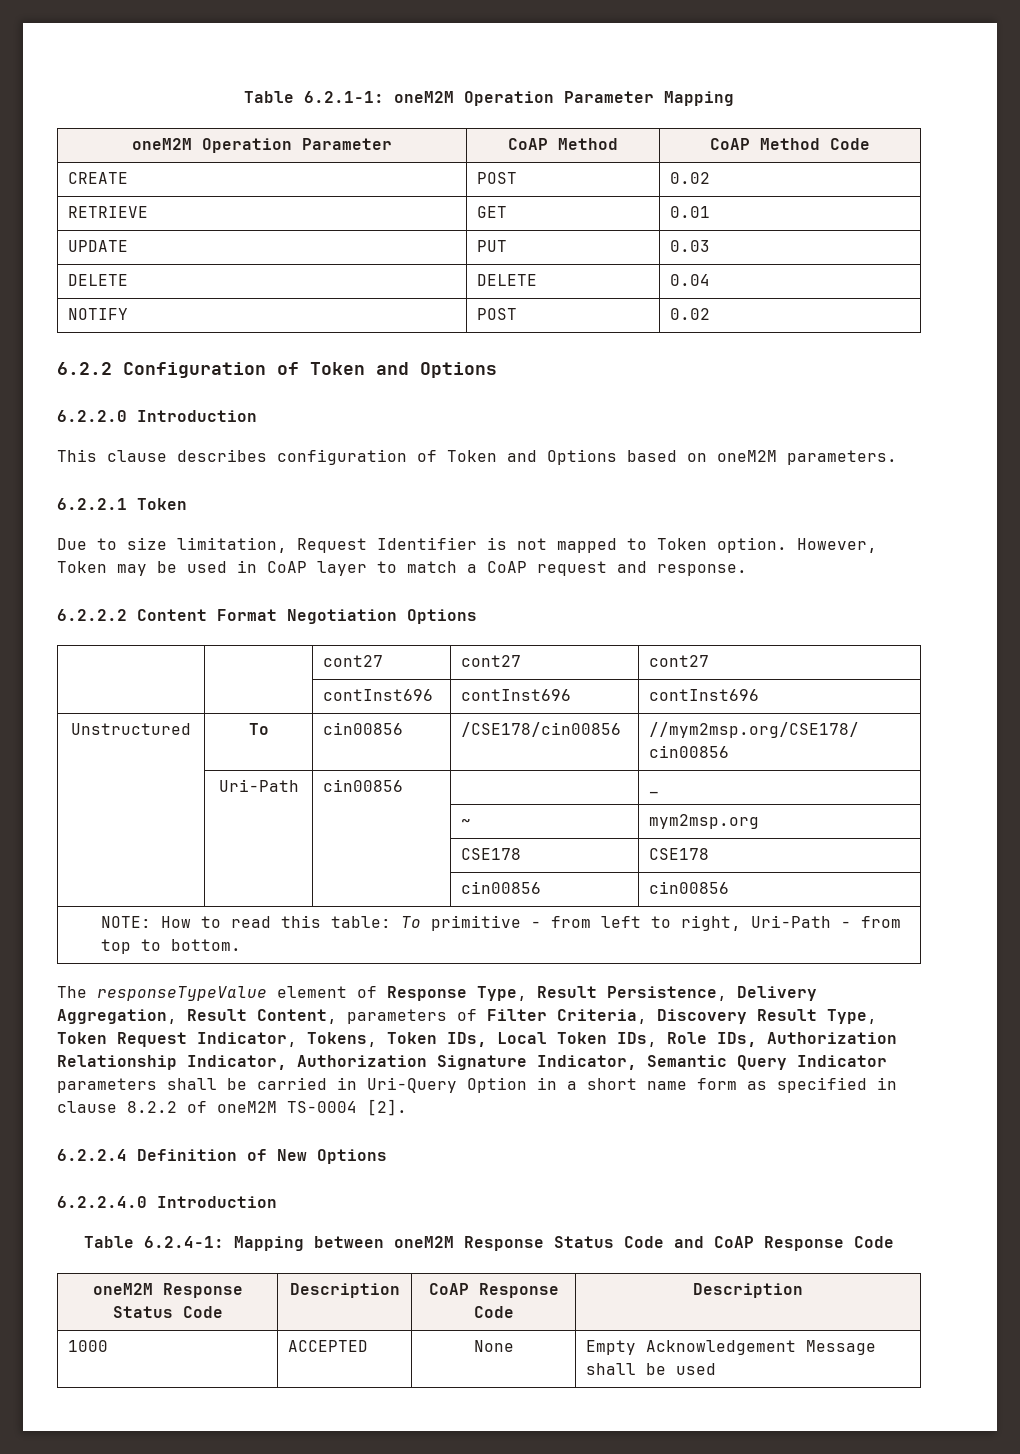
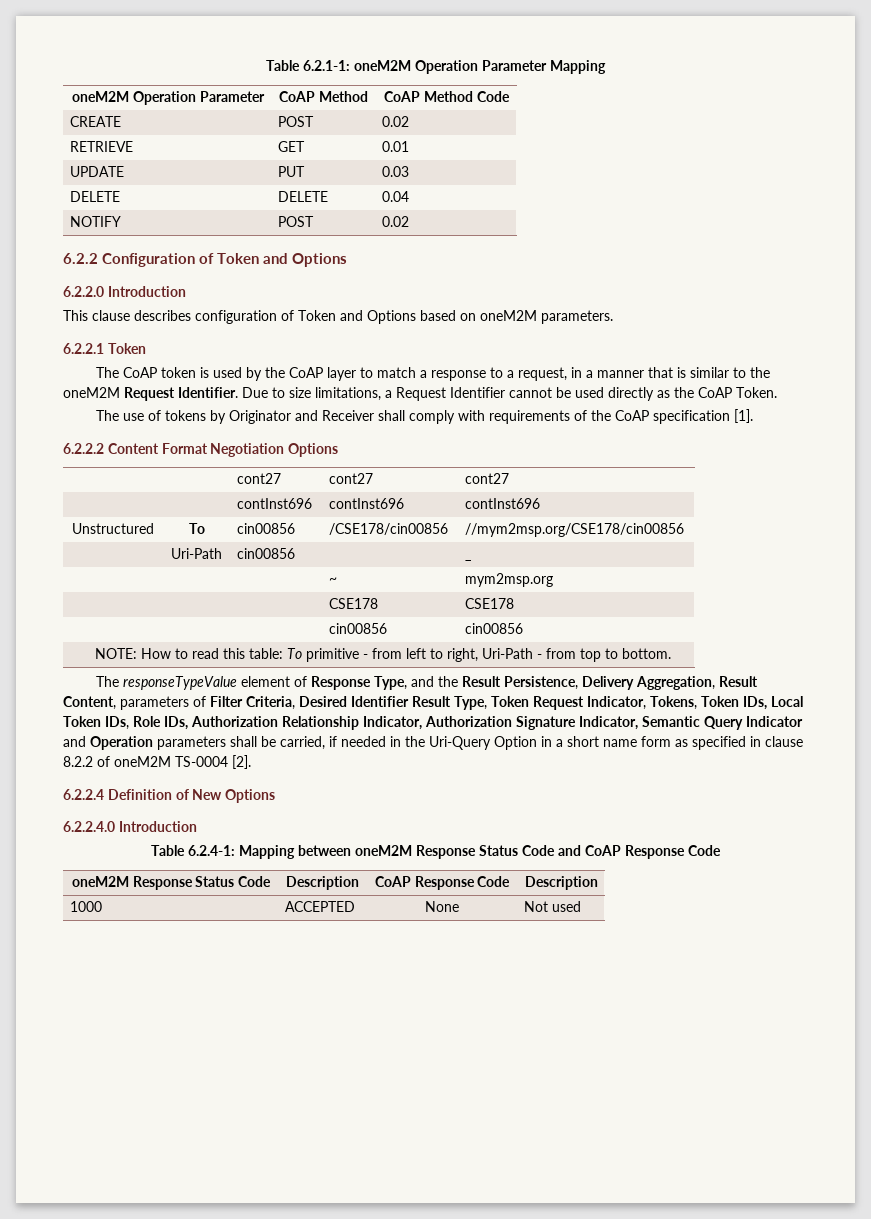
- Due to size limitation, Request Identifier is not mapped to Token option. However, Token may be used in CoAP layer to match a CoAP request and response.
+ The CoAP token is used by the CoAP layer to match a response to a request, in a manner that is similar to the oneM2M Request Identifier. Due to size limitations, a Request Identifier cannot be used directly as the CoAP Token.
+ The use of tokens by Originator and Receiver shall comply with requirements of the CoAP specification [1].
- The responseTypeValue element of Response Type, Result Persistence, Delivery Aggregation, Result Content, parameters of Filter Criteria, Discovery Result Type, Token Request Indicator, Tokens, Token IDs, Local Token IDs, Role IDs, Authorization Relationship Indicator, Authorization Signature Indicator, Semantic Query Indicator parameters shall be carried in Uri-Query Option in a short name form as specified in clause 8.2.2 of oneM2M TS-0004 [2].
+ The responseTypeValue element of Response Type, and the Result Persistence, Delivery Aggregation, Result Content, parameters of Filter Criteria, Desired Identifier Result Type, Token Request Indicator, Tokens, Token IDs, Local Token IDs, Role IDs, Authorization Relationship Indicator, Authorization Signature Indicator, Semantic Query Indicator and Operation parameters shall be carried, if needed in the Uri-Query Option in a short name form as specified in clause 8.2.2 of oneM2M TS-0004 [2].
- 1000 | ACCEPTED | None | Empty Acknowledgement Message shall be used
+ 1000 | ACCEPTED | None | Not used

